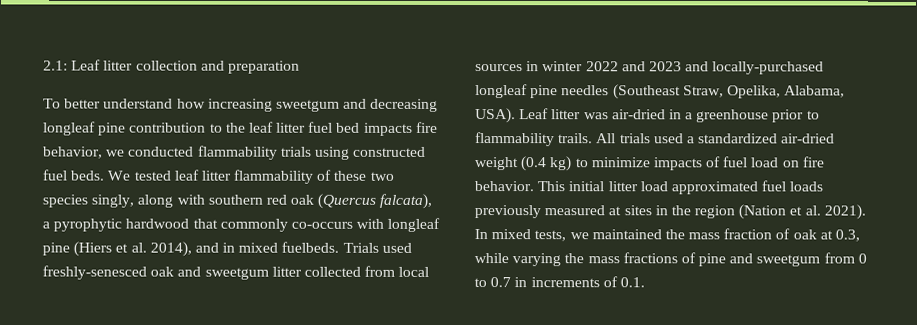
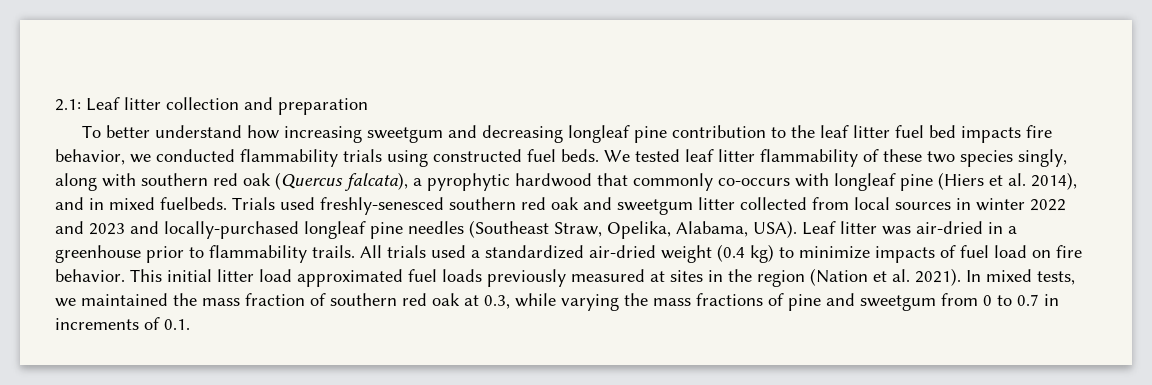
- Trials used freshly-senesced oak and sweetgum litter collected from local sources in winter 2022 and 2023 and locally-purchased longleaf pine needles (Southeast Straw, Opelika, Alabama, USA).
+ Trials used freshly-senesced southern red oak and sweetgum litter collected from local sources in winter 2022 and 2023 and locally-purchased longleaf pine needles (Southeast Straw, Opelika, Alabama, USA).
- In mixed tests, we maintained the mass fraction of oak at 0.3, while varying the mass fractions of pine and sweetgum from 0 to 0.7 in increments of 0.1.
+ In mixed tests, we maintained the mass fraction of southern red oak at 0.3, while varying the mass fractions of pine and sweetgum from 0 to 0.7 in increments of 0.1.

